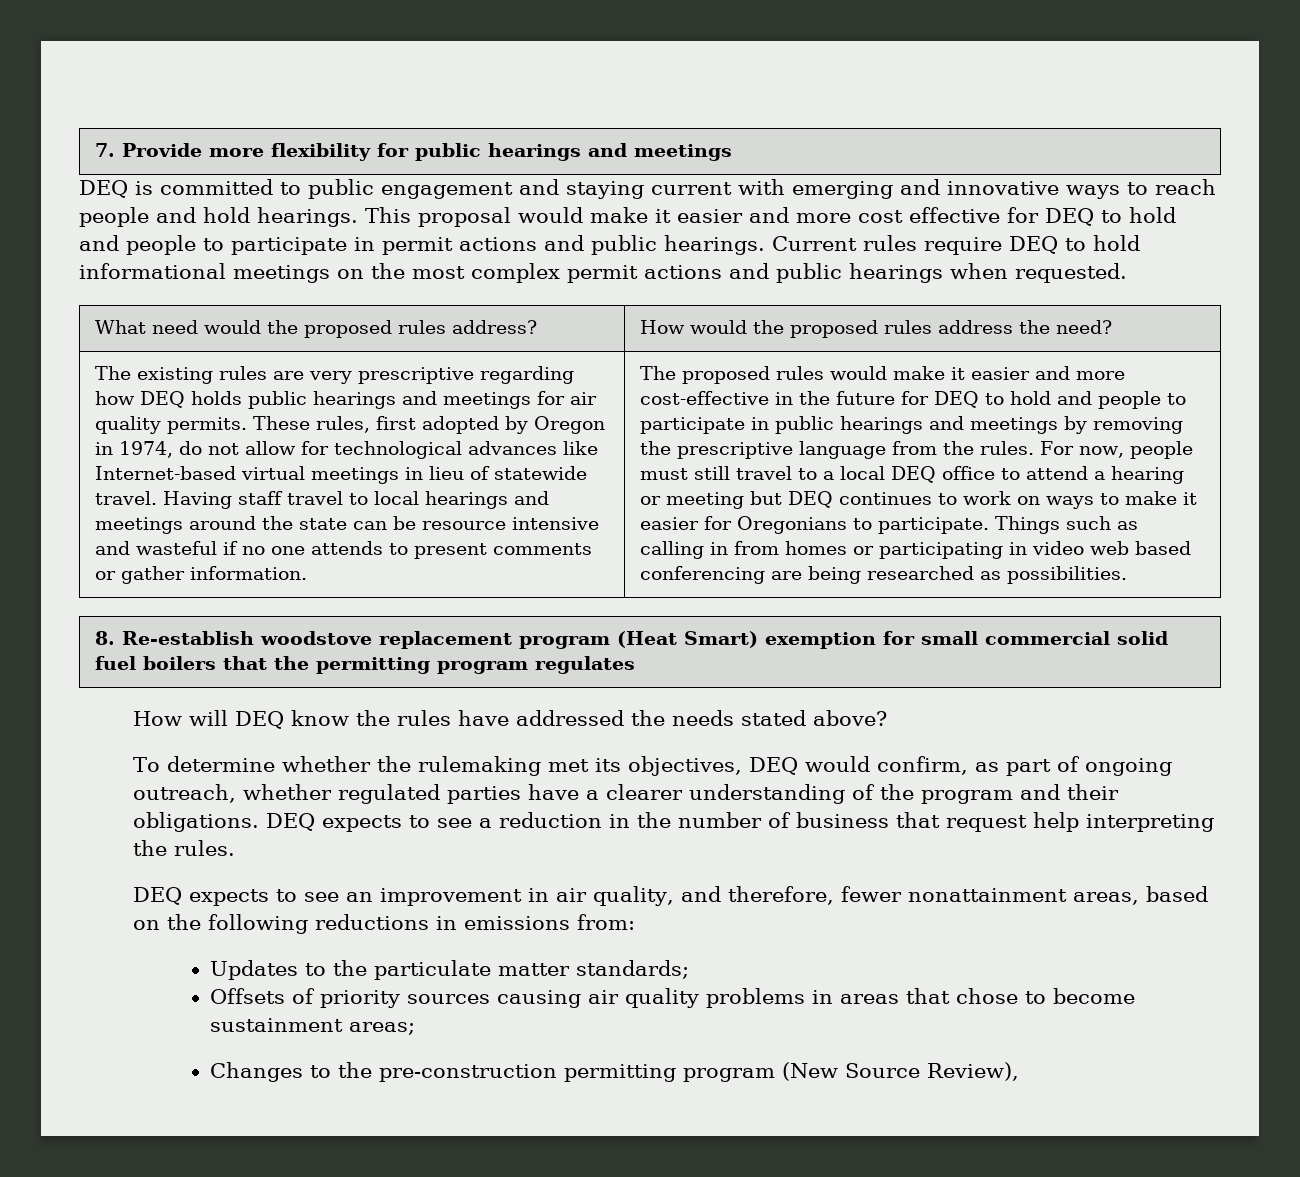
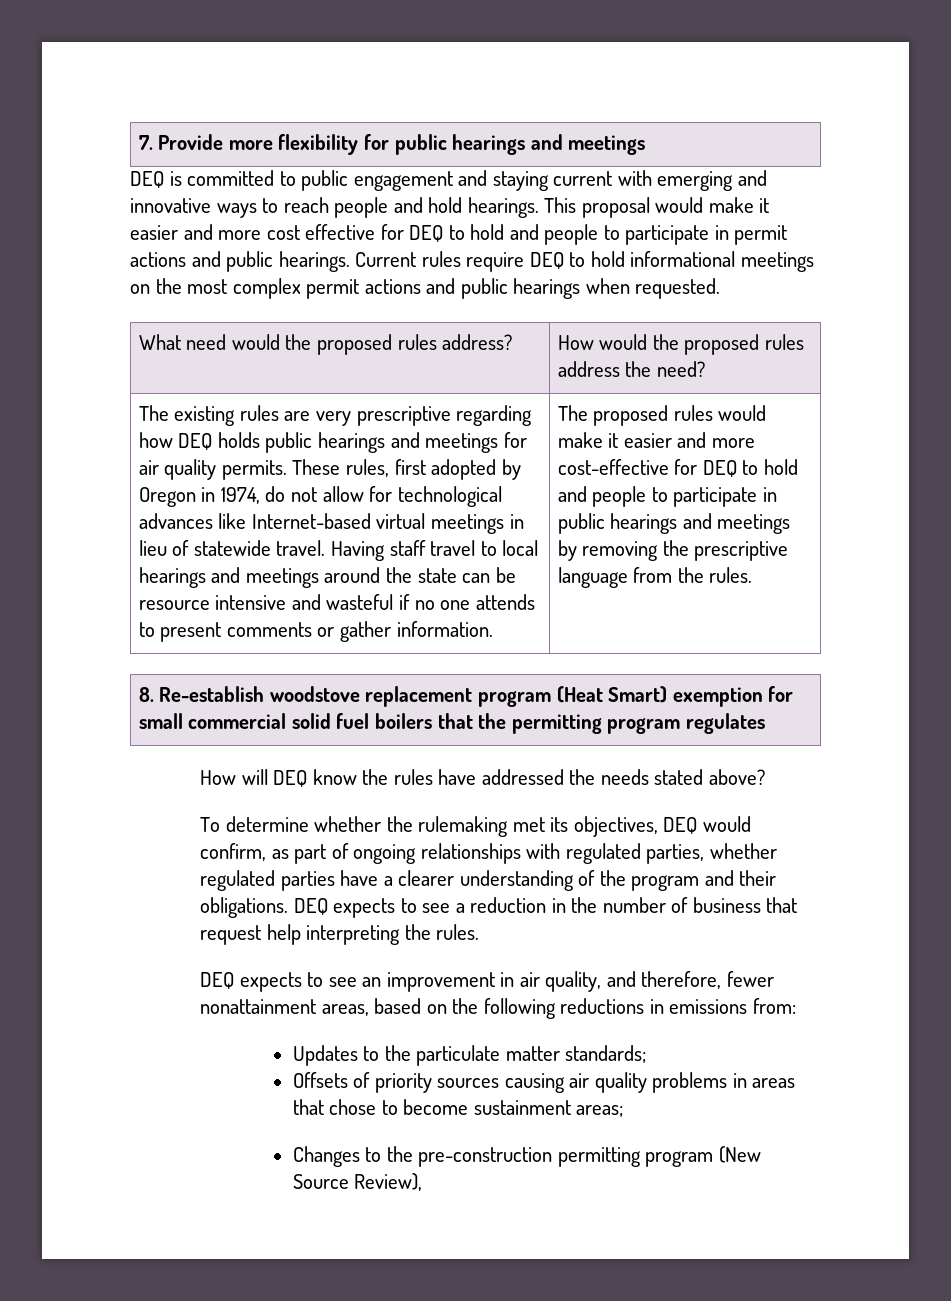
- The proposed rules would make it easier and more cost-effective in the future for DEQ to hold and people to participate in public hearings and meetings by removing the prescriptive language from the rules. For now, people must still travel to a local DEQ office to attend a hearing or meeting but DEQ continues to work on ways to make it easier for Oregonians to participate. Things such as calling in from homes or participating in video web based conferencing are being researched as possibilities.
+ The proposed rules would make it easier and more cost-effective for DEQ to hold and people to participate in public hearings and meetings by removing the prescriptive language from the rules.
- To determine whether the rulemaking met its objectives, DEQ would confirm, as part of ongoing outreach, whether regulated parties have a clearer understanding of the program and their obligations.
+ To determine whether the rulemaking met its objectives, DEQ would confirm, as part of ongoing relationships with regulated parties, whether regulated parties have a clearer understanding of the program and their obligations.

